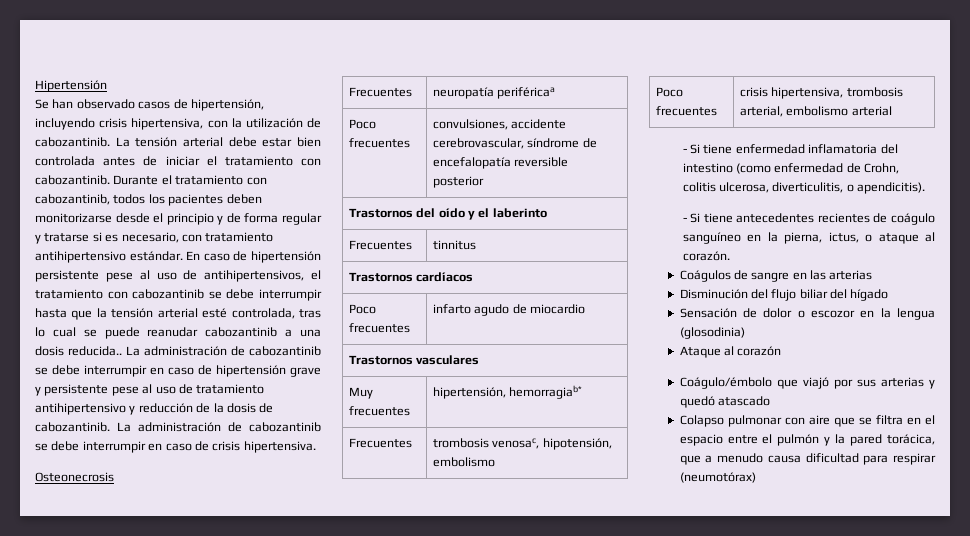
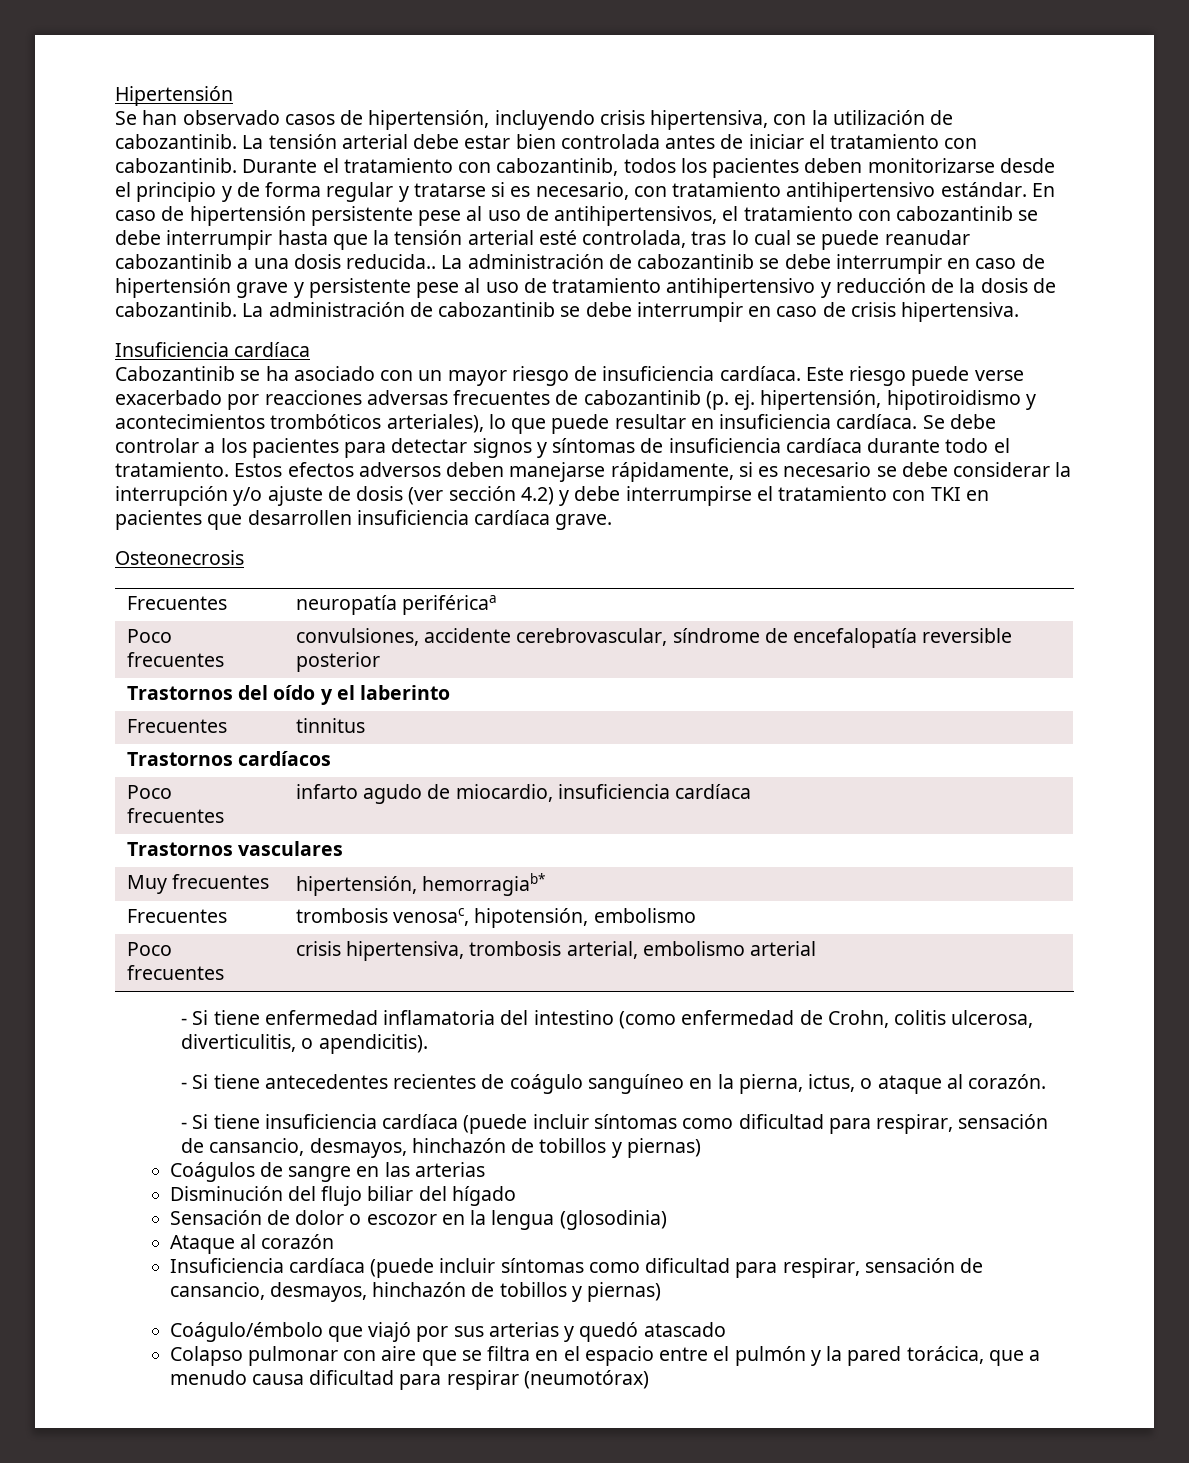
  La administración de cabozantinib se debe interrumpir en caso de crisis hipertensiva.
+ Insuficiencia cardíaca
+ Cabozantinib se ha asociado con un mayor riesgo de insuficiencia cardíaca. Este riesgo puede verse exacerbado por reacciones adversas frecuentes de cabozantinib (p. ej. hipertensión, hipotiroidismo y acontecimientos trombóticos arteriales), lo que puede resultar en insuficiencia cardíaca. Se debe controlar a los pacientes para detectar signos y síntomas de insuficiencia cardíaca durante todo el tratamiento. Estos efectos adversos deben manejarse rápidamente, si es necesario se debe considerar la interrupción y/o ajuste de dosis (ver sección 4.2) y debe interrumpirse el tratamiento con TKI en pacientes que desarrollen insuficiencia cardíaca grave.
- Poco frecuentes | infarto agudo de miocardio
+ Poco frecuentes | infarto agudo de miocardio, insuficiencia cardíaca
+ - Si tiene insuficiencia cardíaca (puede incluir síntomas como dificultad para respirar, sensación de cansancio, desmayos, hinchazón de tobillos y piernas)
+ Insuficiencia cardíaca (puede incluir síntomas como dificultad para respirar, sensación de cansancio, desmayos, hinchazón de tobillos y piernas)

